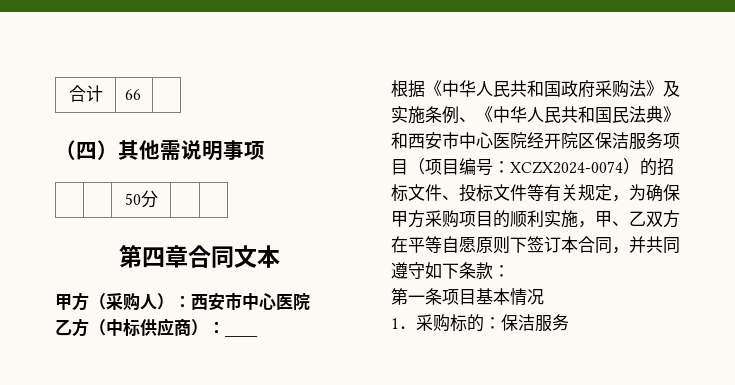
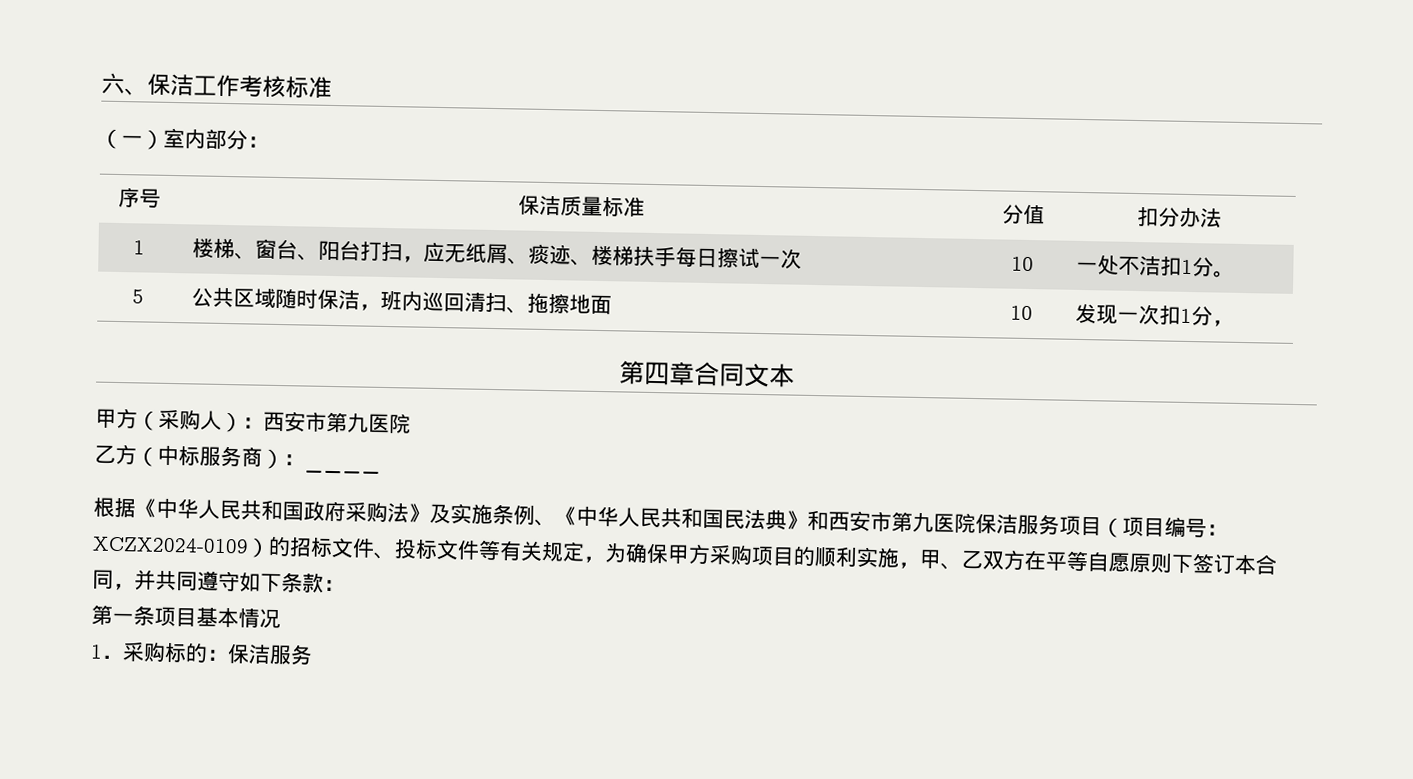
- 合计 | 66 |
- （四）其他需说明事项
- | | 50分 | |
+ 六、保洁工作考核标准
+ （一）室内部分：
+ 序号 | 保洁质量标准 | 分值 | 扣分办法
+ 1 | 楼梯、窗台、阳台打扫，应无纸屑、痰迹、楼梯扶手每日擦试一次 | 10 | 一处不洁扣1分。
+ 5 | 公共区域随时保洁，班内巡回清扫、拖擦地面 | 10 | 发现一次扣1分，
- 甲方（采购人）：西安市中心医院
+ 甲方（采购人）：西安市第九医院
- 乙方（中标供应商）：____
+ 乙方（中标服务商）：____
- 根据《中华人民共和国政府采购法》及实施条例、《中华人民共和国民法典》和西安市中心医院经开院区保洁服务项目（项目编号：XCZX2024-0074）的招标文件、投标文件等有关规定，为确保甲方采购项目的顺利实施，甲、乙双方在平等自愿原则下签订本合同，并共同遵守如下条款：
+ 根据《中华人民共和国政府采购法》及实施条例、《中华人民共和国民法典》和西安市第九医院保洁服务项目（项目编号：XCZX2024-0109）的招标文件、投标文件等有关规定，为确保甲方采购项目的顺利实施，甲、乙双方在平等自愿原则下签订本合同，并共同遵守如下条款：

